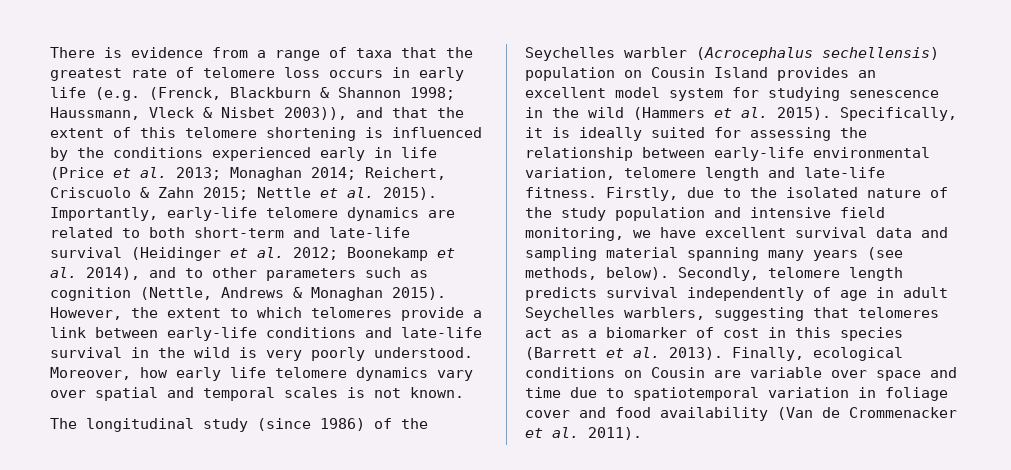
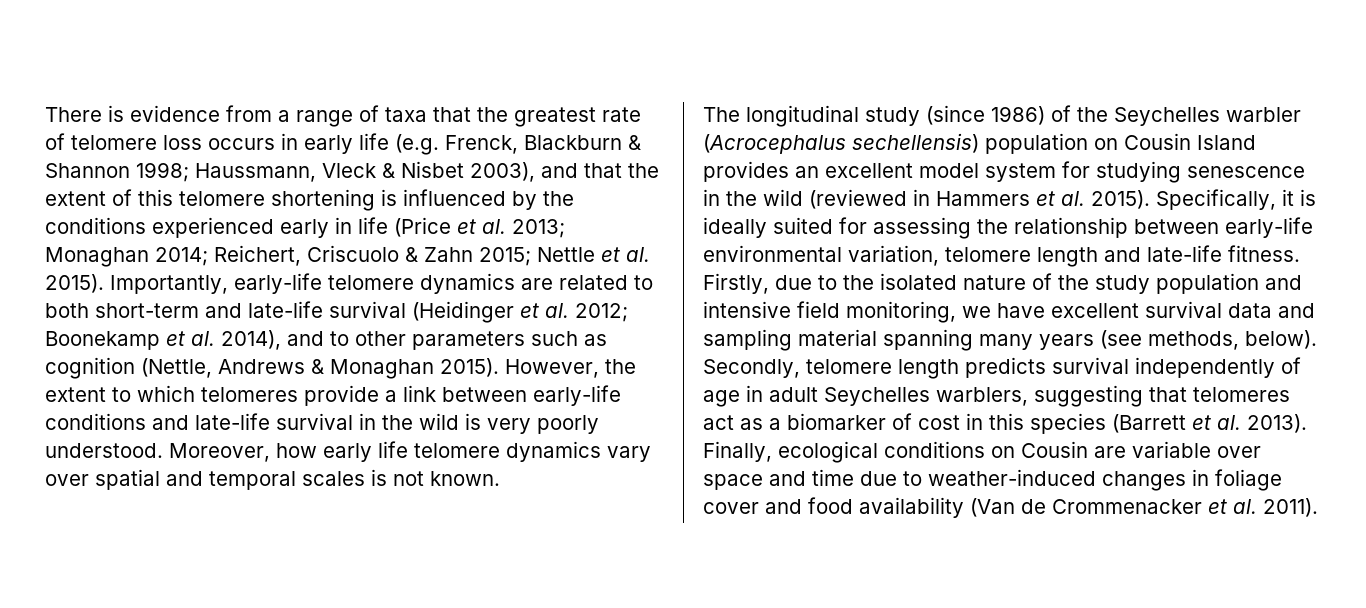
- There is evidence from a range of taxa that the greatest rate of telomere loss occurs in early life (e.g. (Frenck, Blackburn & Shannon 1998; Haussmann, Vleck & Nisbet 2003)), and that the extent of this telomere shortening is influenced by the conditions experienced early in life (Price et al. 2013; Monaghan 2014; Reichert, Criscuolo & Zahn 2015; Nettle et al. 2015).
+ There is evidence from a range of taxa that the greatest rate of telomere loss occurs in early life (e.g. Frenck, Blackburn & Shannon 1998; Haussmann, Vleck & Nisbet 2003), and that the extent of this telomere shortening is influenced by the conditions experienced early in life (Price et al. 2013; Monaghan 2014; Reichert, Criscuolo & Zahn 2015; Nettle et al. 2015).
- The longitudinal study (since 1986) of the Seychelles warbler (Acrocephalus sechellensis) population on Cousin Island provides an excellent model system for studying senescence in the wild (Hammers et al. 2015).
+ The longitudinal study (since 1986) of the Seychelles warbler (Acrocephalus sechellensis) population on Cousin Island provides an excellent model system for studying senescence in the wild (reviewed in Hammers et al. 2015).
- Finally, ecological conditions on Cousin are variable over space and time due to spatiotemporal variation in foliage cover and food availability (Van de Crommenacker et al. 2011).
+ Finally, ecological conditions on Cousin are variable over space and time due to weather-induced changes in foliage cover and food availability (Van de Crommenacker et al. 2011).

